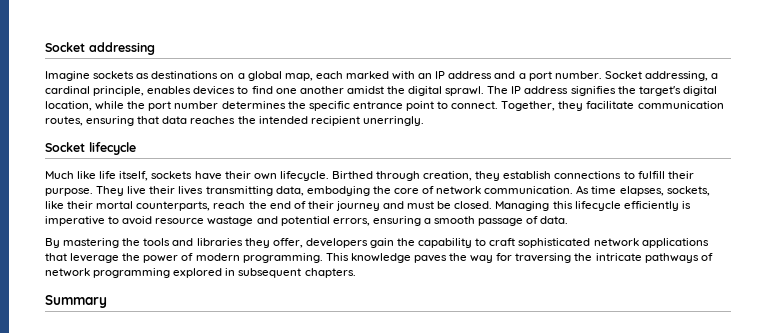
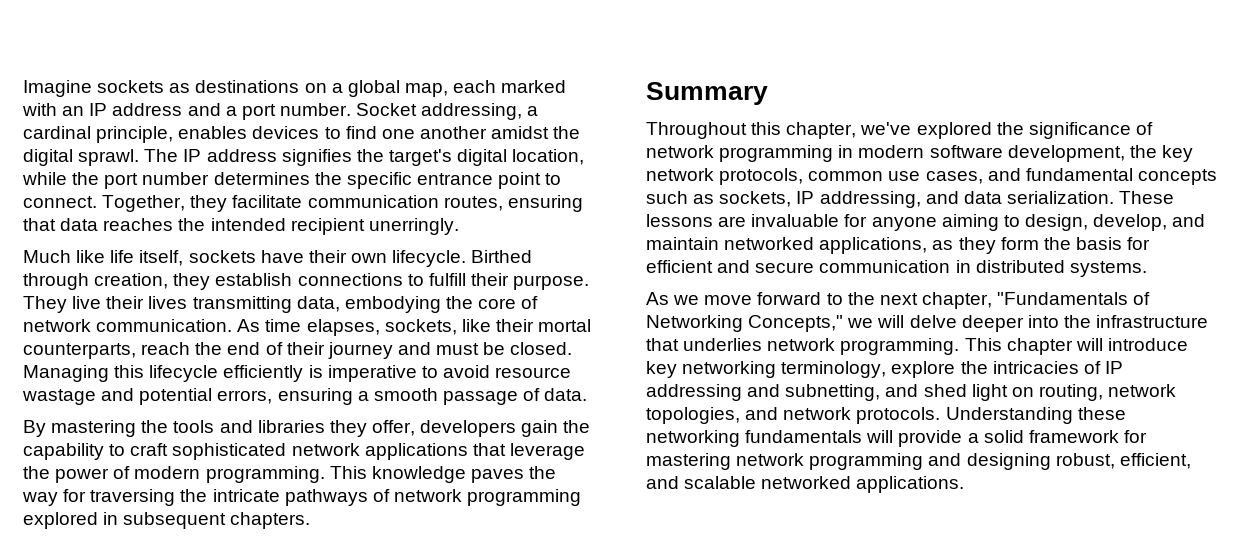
- Socket addressing
- Socket lifecycle
+ Throughout this chapter, we've explored the significance of network programming in modern software development, the key network protocols, common use cases, and fundamental concepts such as sockets, IP addressing, and data serialization. These lessons are invaluable for anyone aiming to design, develop, and maintain networked applications, as they form the basis for efficient and secure communication in distributed systems.
+ As we move forward to the next chapter, "Fundamentals of Networking Concepts," we will delve deeper into the infrastructure that underlies network programming. This chapter will introduce key networking terminology, explore the intricacies of IP addressing and subnetting, and shed light on routing, network topologies, and network protocols. Understanding these networking fundamentals will provide a solid framework for mastering network programming and designing robust, efficient, and scalable networked applications.

